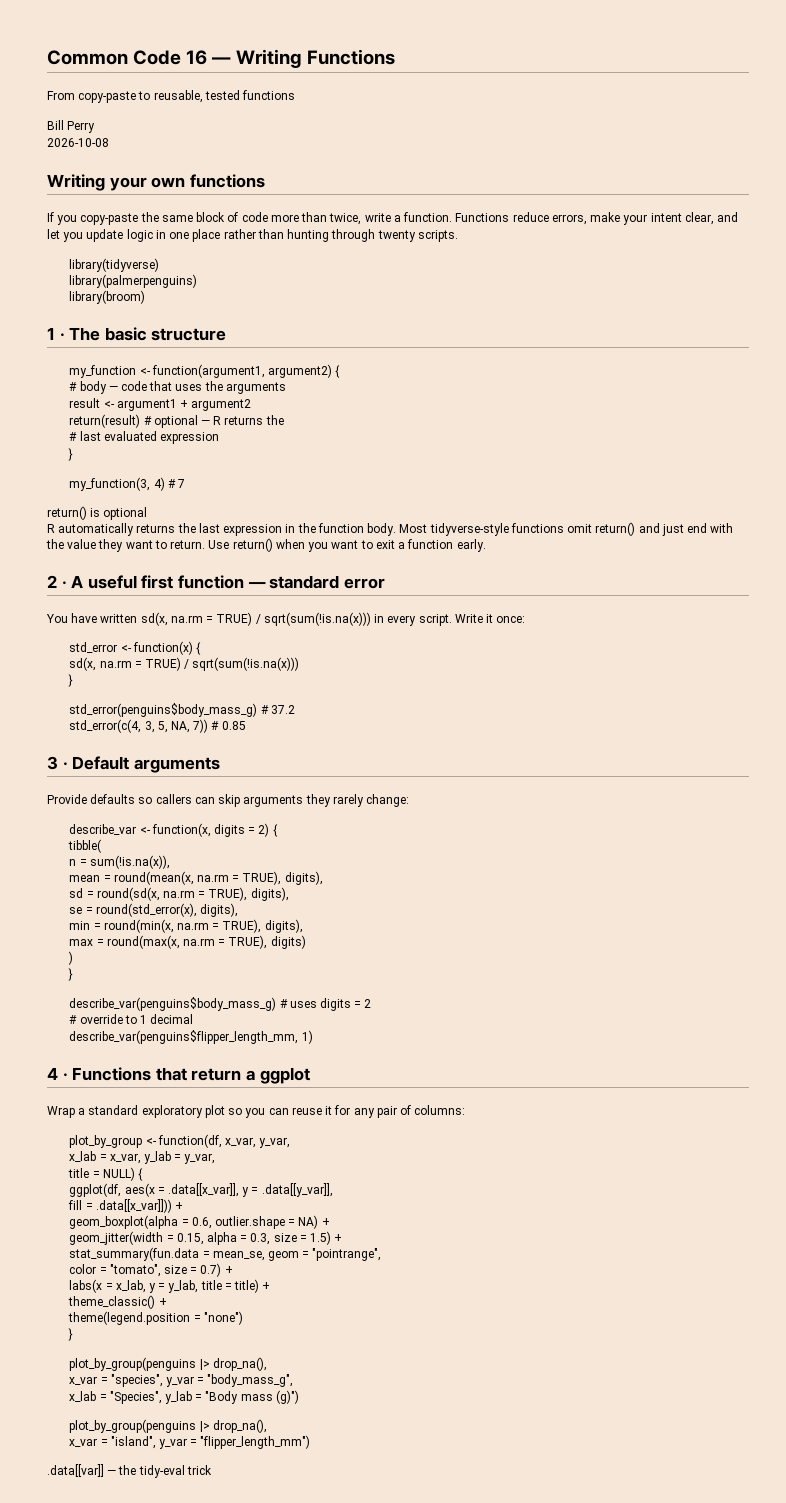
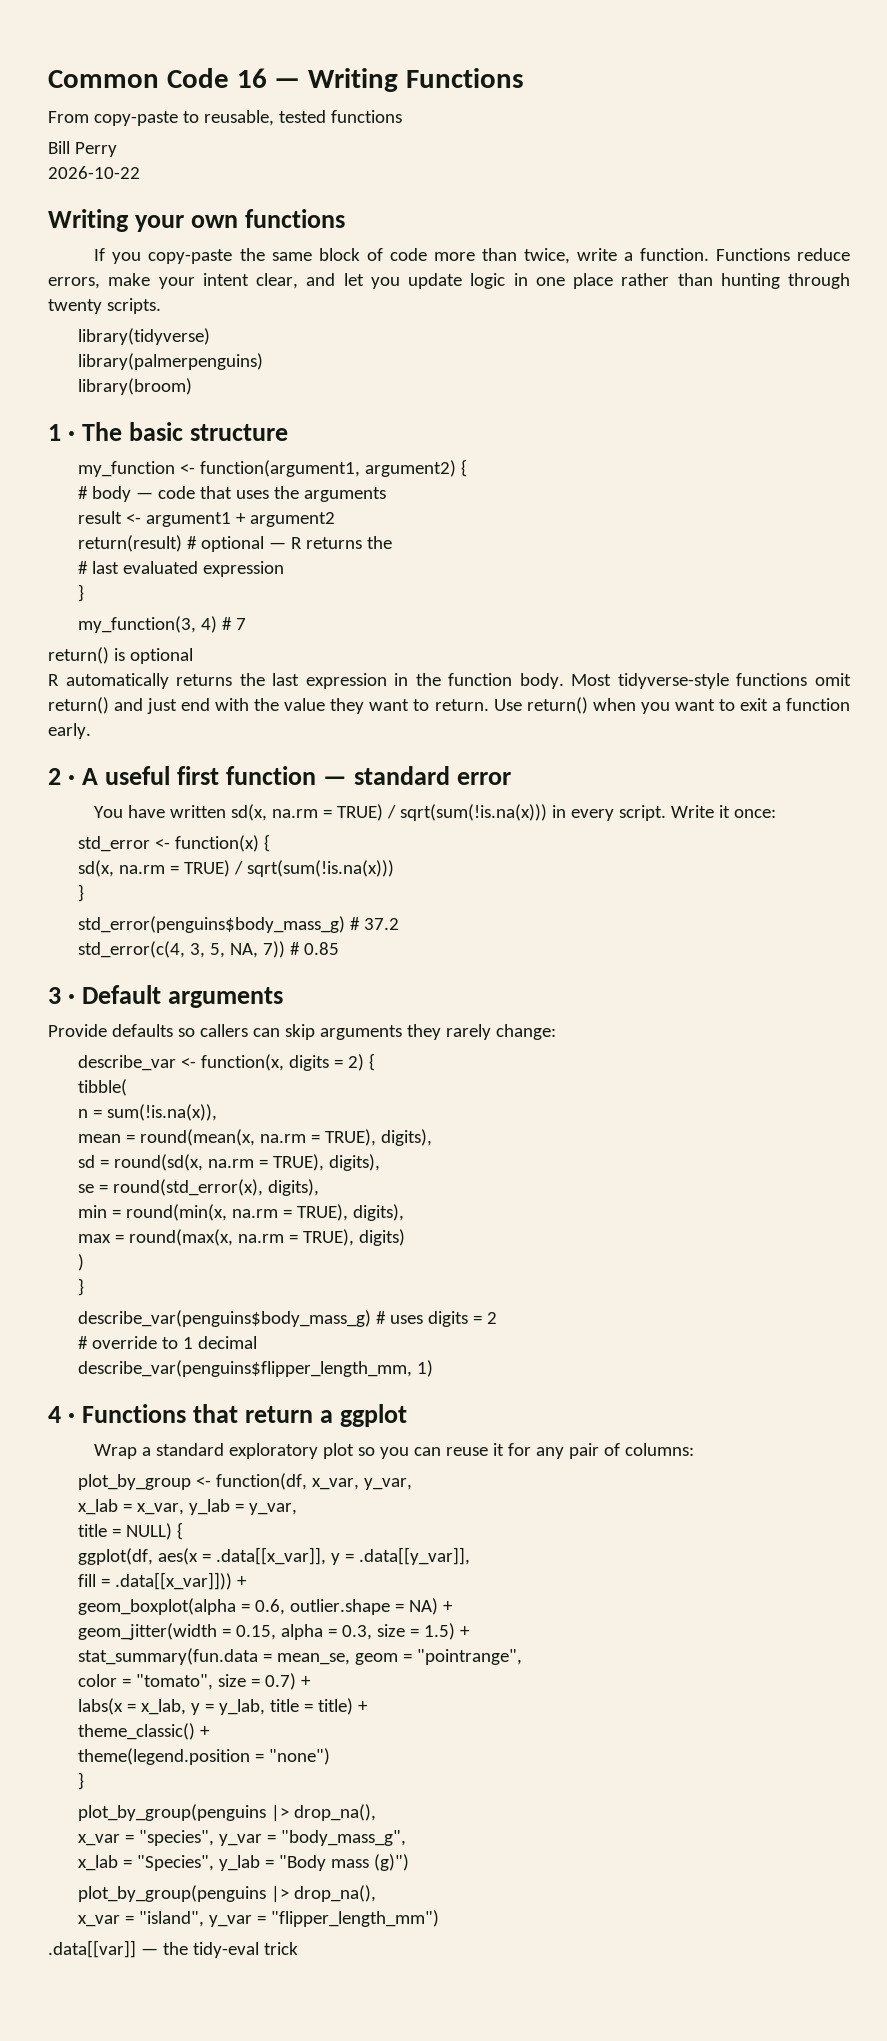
- 2026-10-08
+ 2026-10-22

